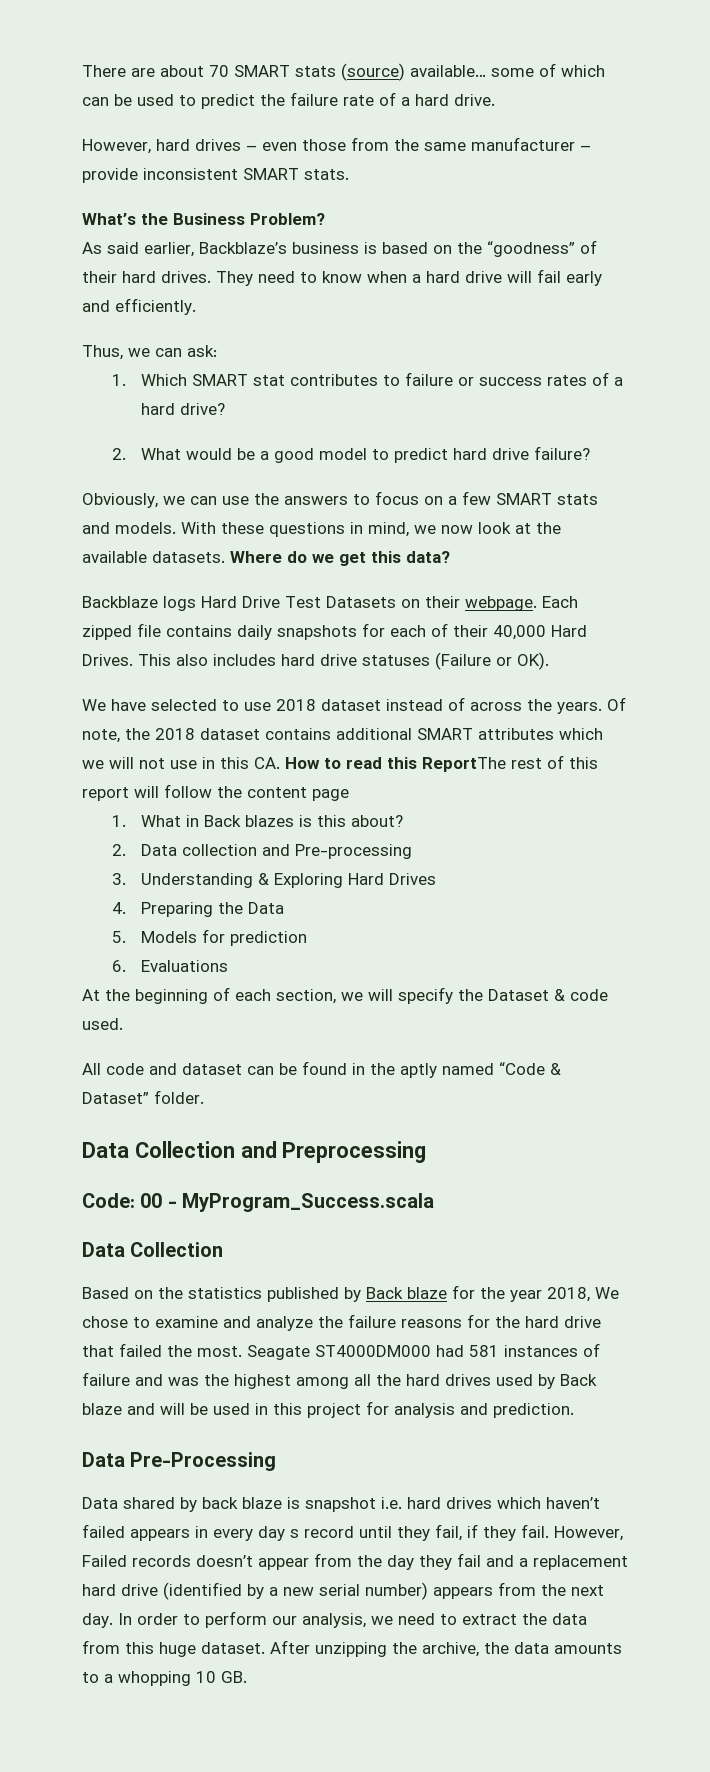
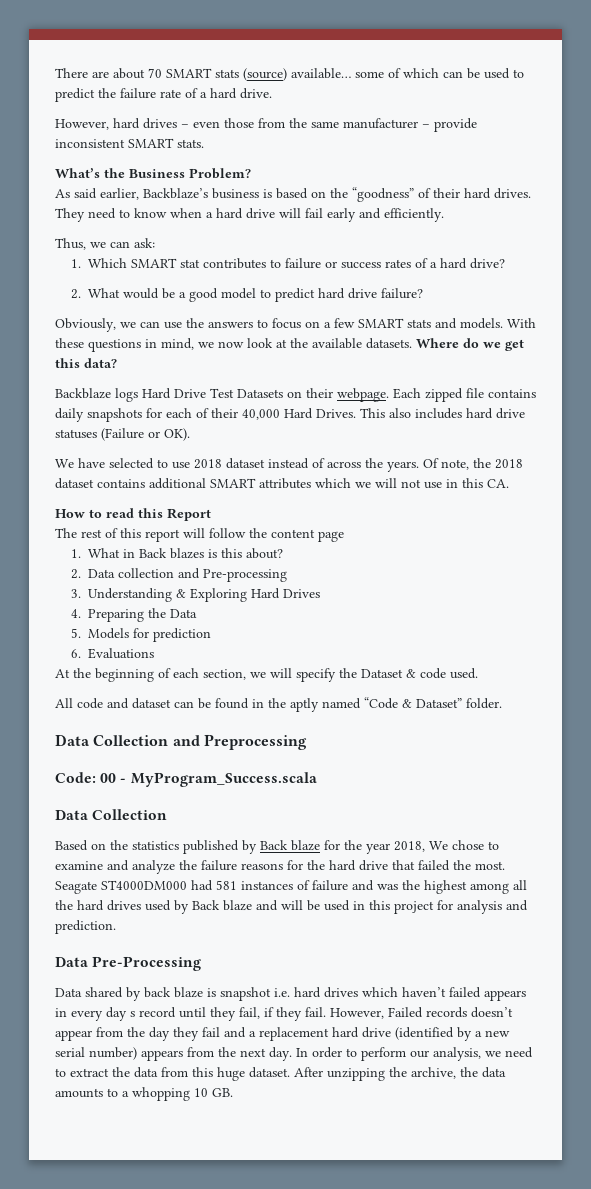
- Of note, the 2018 dataset contains additional SMART attributes which we will not use in this CA. How to read this ReportThe rest of this report will follow the content page
+ Of note, the 2018 dataset contains additional SMART attributes which we will not use in this CA.
+ How to read this Report
+ The rest of this report will follow the content page

